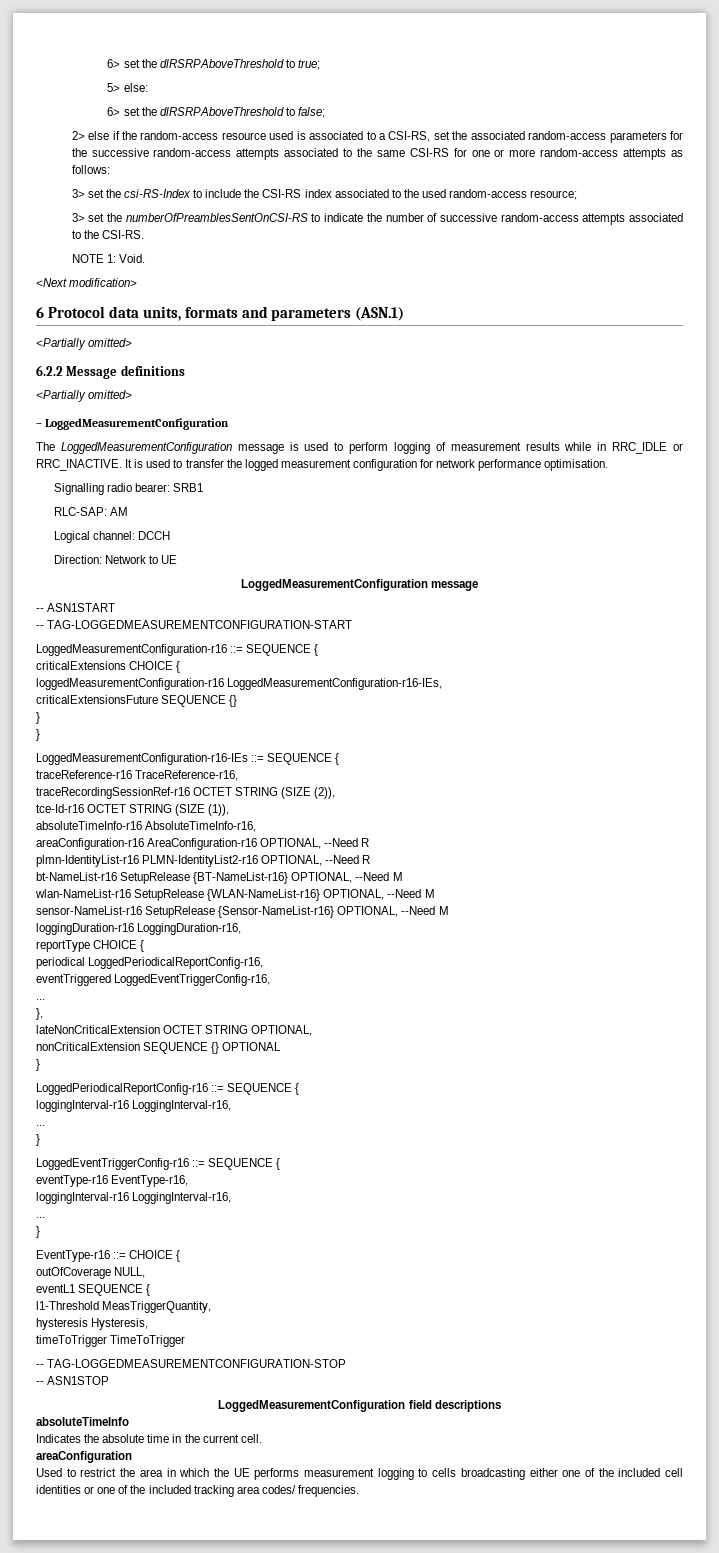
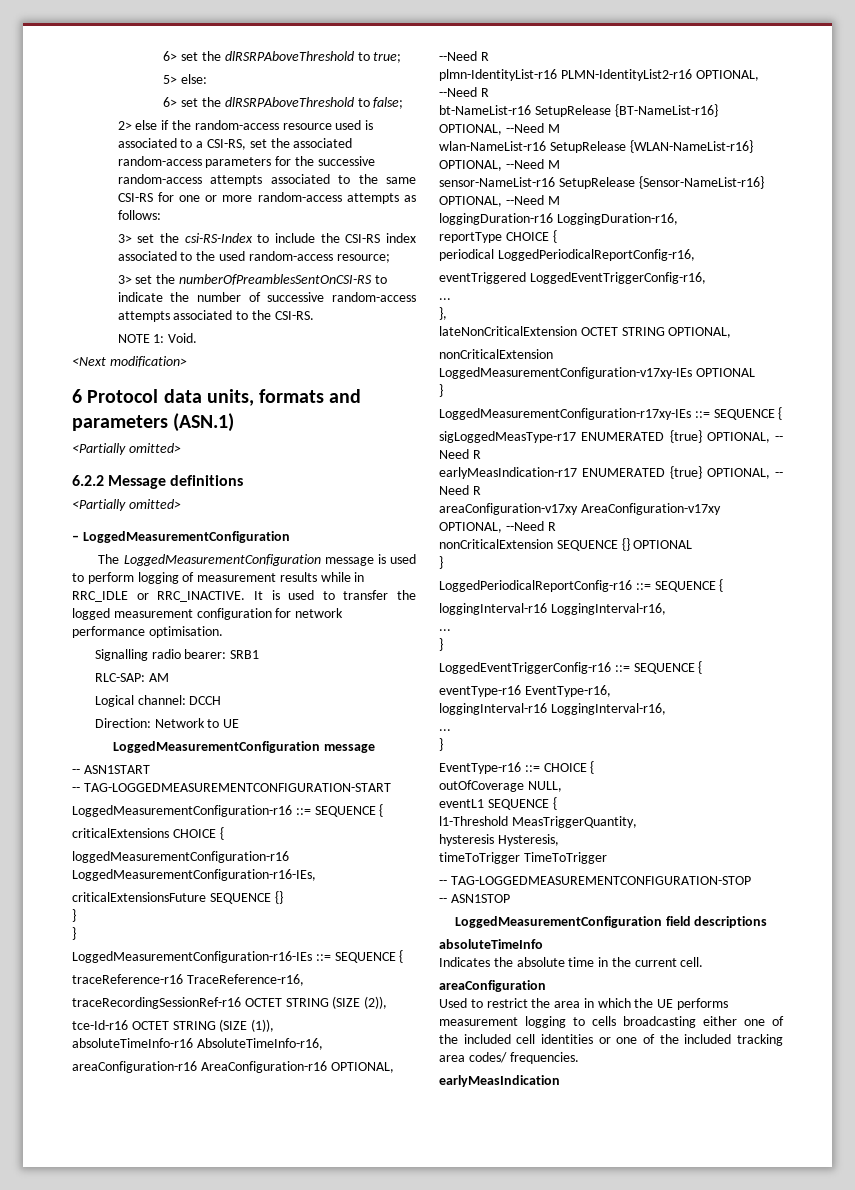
+ nonCriticalExtension LoggedMeasurementConfiguration-v17xy-IEs OPTIONAL
+ }
+ LoggedMeasurementConfiguration-r17xy-IEs ::= SEQUENCE {
+ sigLoggedMeasType-r17 ENUMERATED {true} OPTIONAL, -- Need R
+ earlyMeasIndication-r17 ENUMERATED {true} OPTIONAL, -- Need R
+ areaConfiguration-v17xy AreaConfiguration-v17xy OPTIONAL, --Need R
+ earlyMeasIndication

